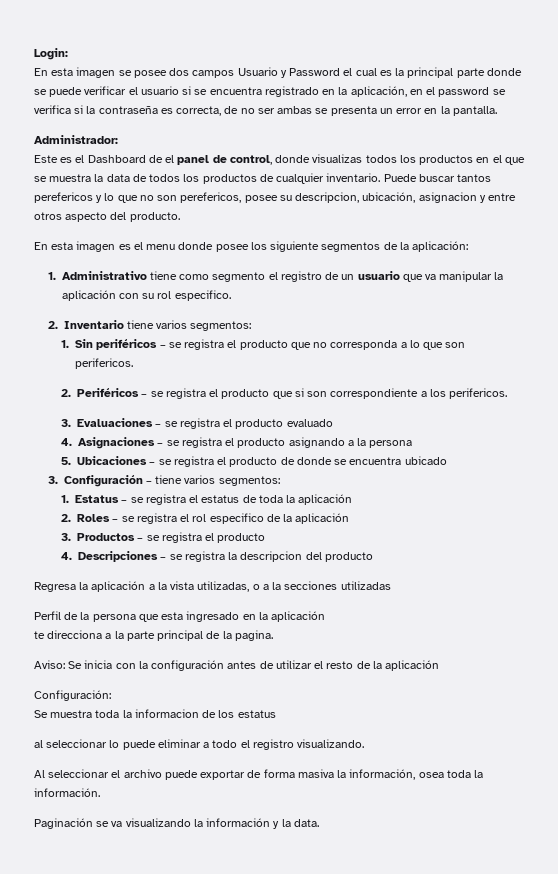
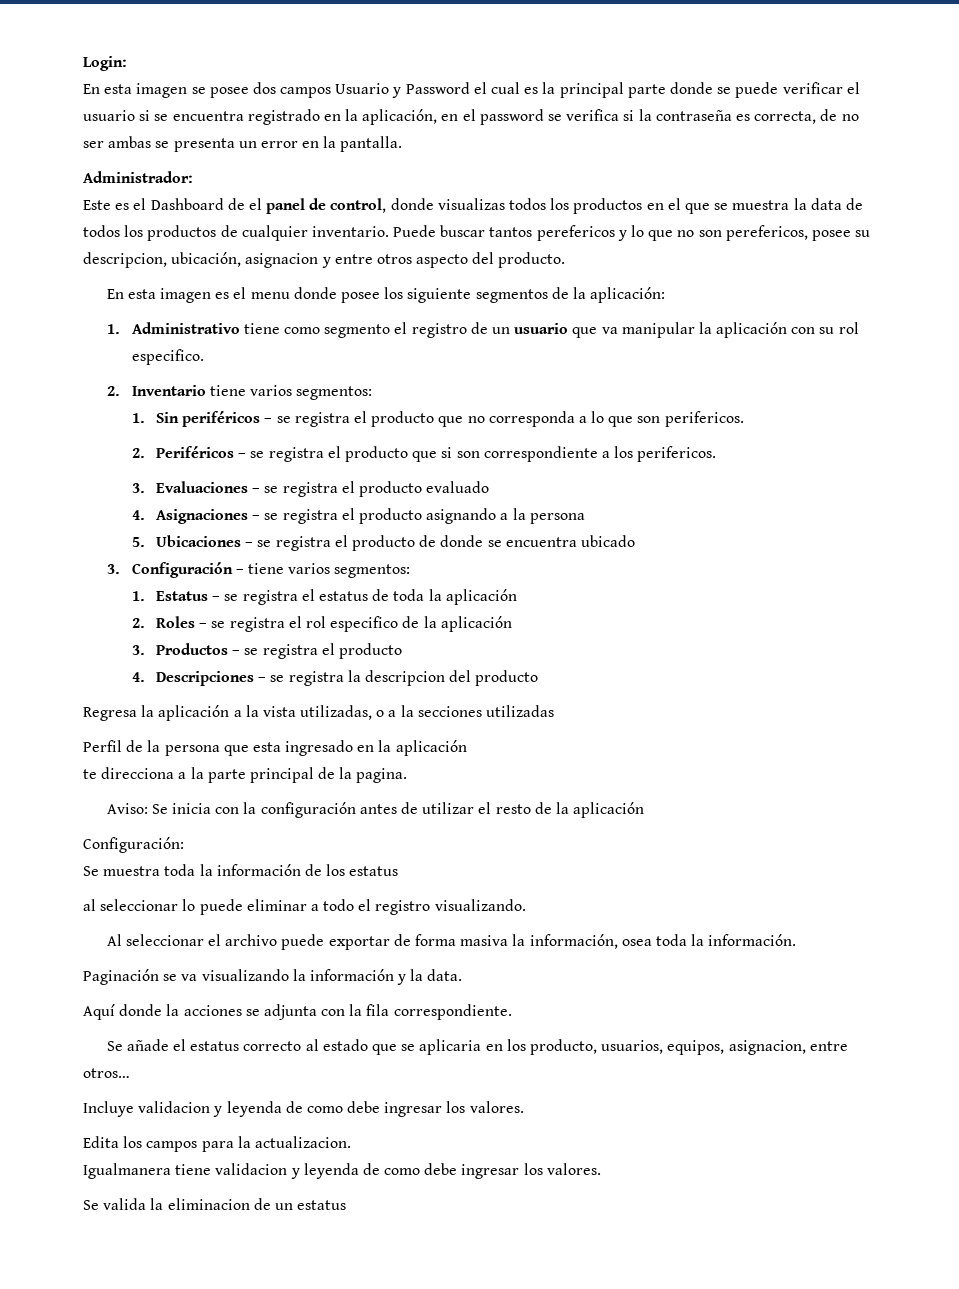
- Se muestra toda la informacion de los estatus
+ Se muestra toda la información de los estatus
+ Aquí donde la acciones se adjunta con la fila correspondiente.
+ Se añade el estatus correcto al estado que se aplicaria en los producto, usuarios, equipos, asignacion, entre otros…
+ Incluye validacion y leyenda de como debe ingresar los valores.
+ Edita los campos para la actualizacion.
+ Igualmanera tiene validacion y leyenda de como debe ingresar los valores.
+ Se valida la eliminacion de un estatus

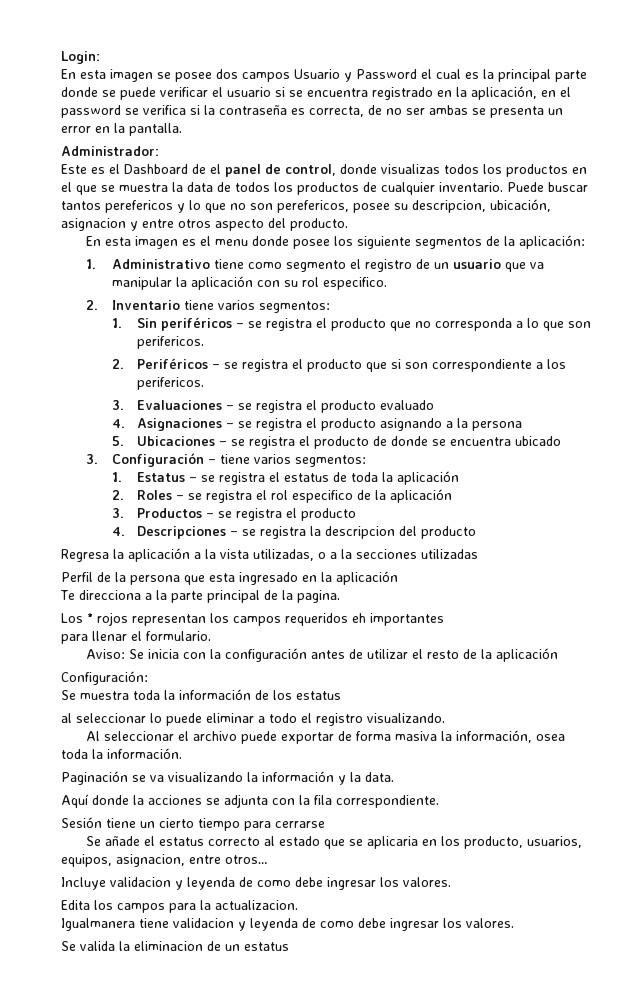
- te direcciona a la parte principal de la pagina.
+ Te direcciona a la parte principal de la pagina.
+ Los * rojos representan los campos requeridos eh importantes
+ para llenar el formulario.
+ Sesión tiene un cierto tiempo para cerrarse

